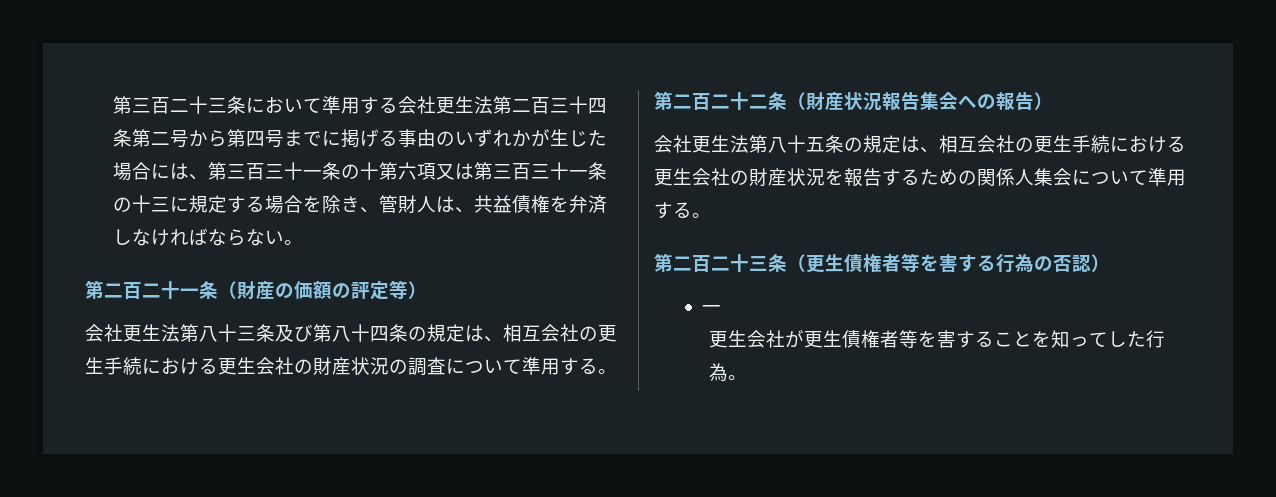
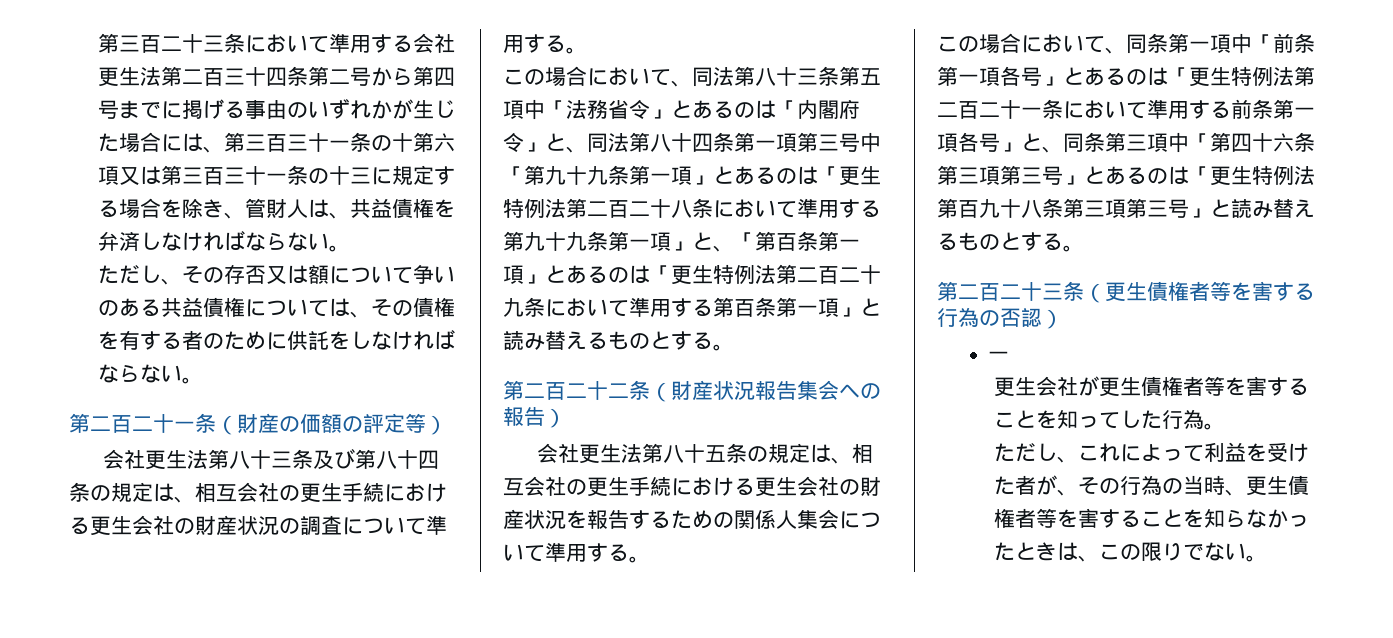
+ ただし、その存否又は額について争いのある共益債権については、その債権を有する者のために供託をしなければならない。
+ この場合において、同法第八十三条第五項中「法務省令」とあるのは「内閣府令」と、同法第八十四条第一項第三号中「第九十九条第一項」とあるのは「更生特例法第二百二十八条において準用する第九十九条第一項」と、「第百条第一項」とあるのは「更生特例法第二百二十九条において準用する第百条第一項」と読み替えるものとする。
+ この場合において、同条第一項中「前条第一項各号」とあるのは「更生特例法第二百二十一条において準用する前条第一項各号」と、同条第三項中「第四十六条第三項第三号」とあるのは「更生特例法第百九十八条第三項第三号」と読み替えるものとする。
+ ただし、これによって利益を受けた者が、その行為の当時、更生債権者等を害することを知らなかったときは、この限りでない。

